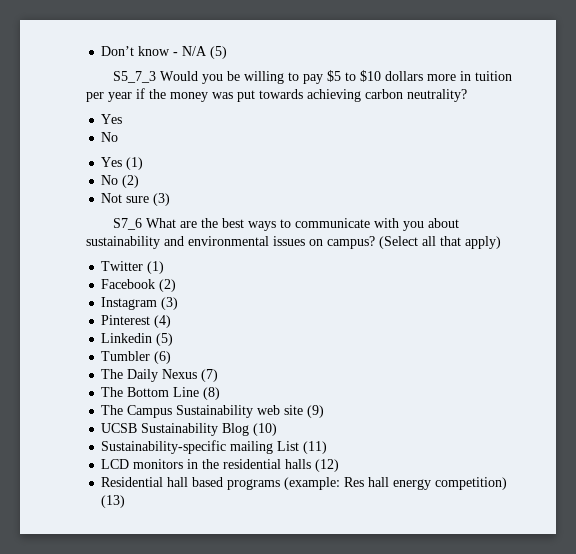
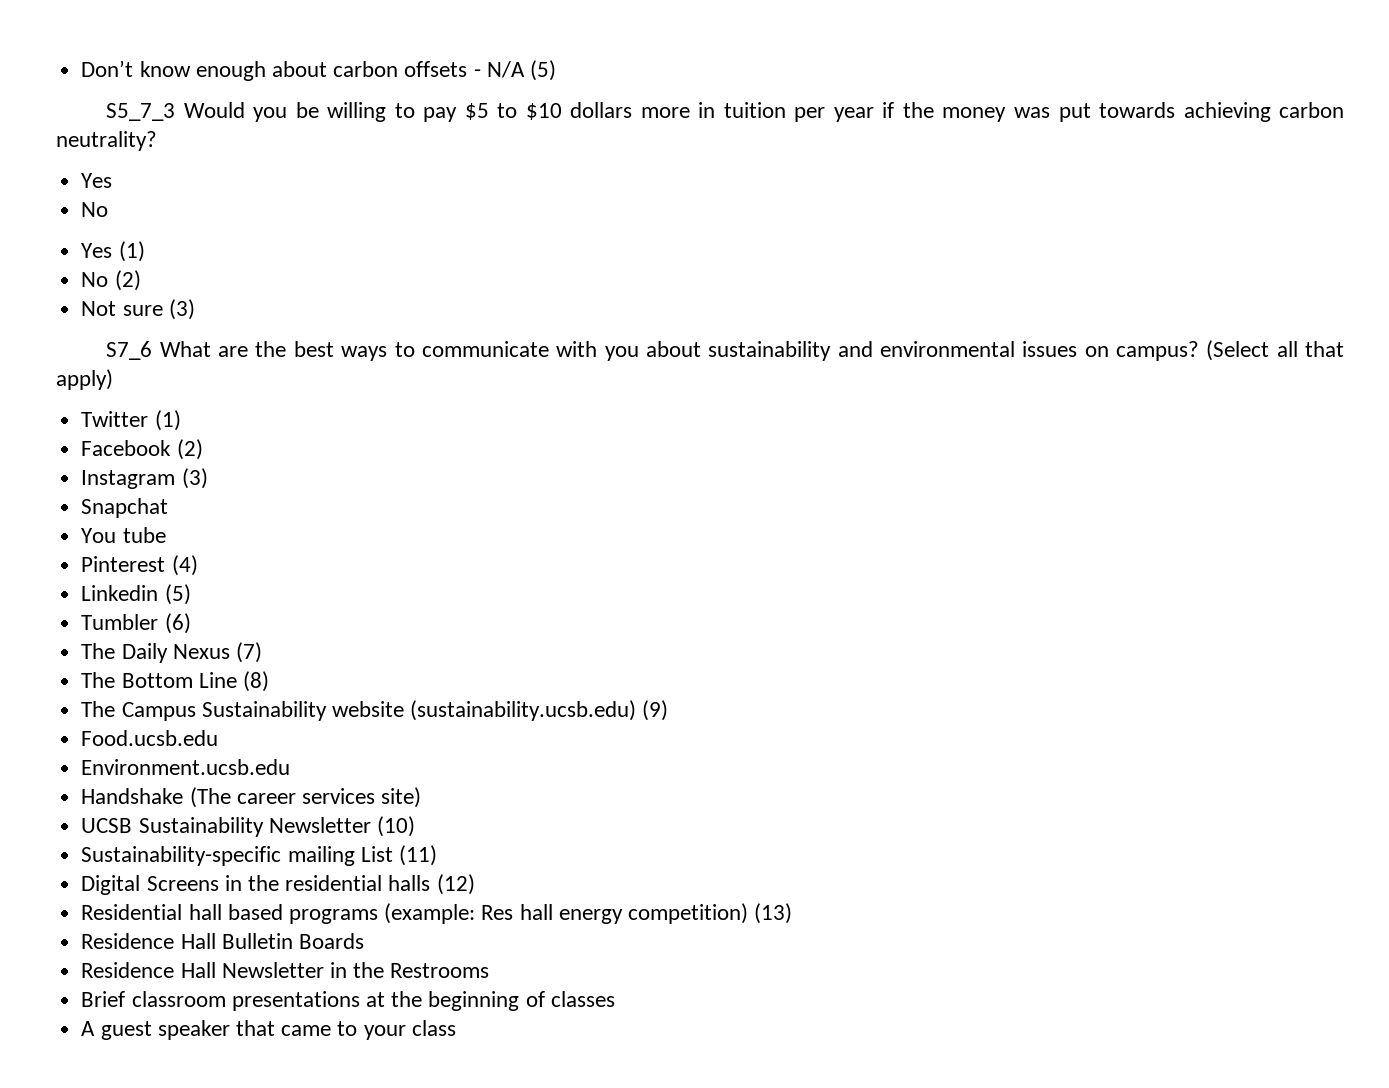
- Don’t know - N/A (5)
+ Don’t know enough about carbon offsets - N/A (5)
+ Snapchat
+ You tube
- The Campus Sustainability web site (9)
+ The Campus Sustainability website (sustainability.ucsb.edu) (9)
+ Food.ucsb.edu
+ Environment.ucsb.edu
+ Handshake (The career services site)
- UCSB Sustainability Blog (10)
+ UCSB Sustainability Newsletter (10)
- LCD monitors in the residential halls (12)
+ Digital Screens in the residential halls (12)
+ Residence Hall Bulletin Boards
+ Residence Hall Newsletter in the Restrooms
+ Brief classroom presentations at the beginning of classes
+ A guest speaker that came to your class

